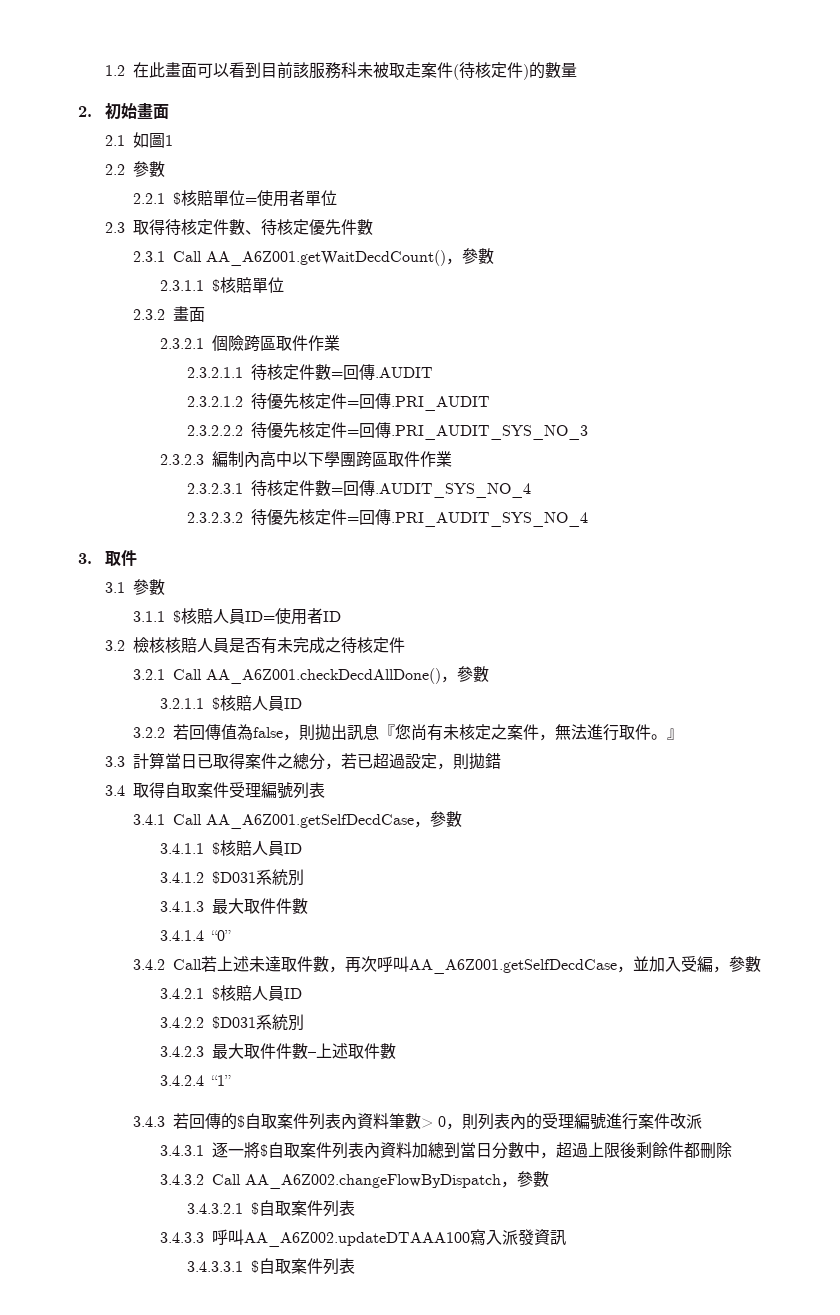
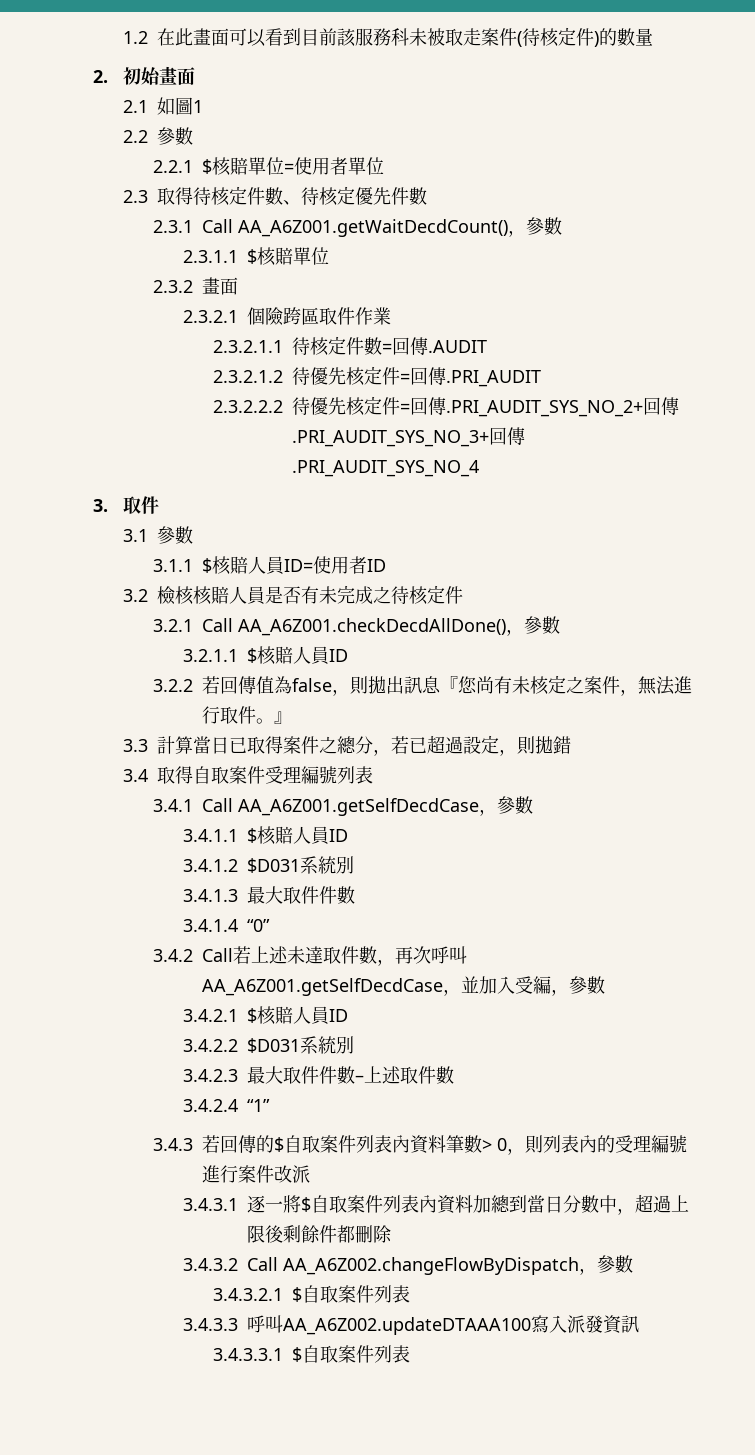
- 2.3.2.2.2待優先核定件=回傳.PRI_AUDIT_SYS_NO_3
- 2.3.2.3編制內高中以下學團跨區取件作業
- 2.3.2.3.1待核定件數=回傳.AUDIT_SYS_NO_4
- 2.3.2.3.2待優先核定件=回傳.PRI_AUDIT_SYS_NO_4
+ 2.3.2.2.2待優先核定件=回傳.PRI_AUDIT_SYS_NO_2+回傳.PRI_AUDIT_SYS_NO_3+回傳.PRI_AUDIT_SYS_NO_4

